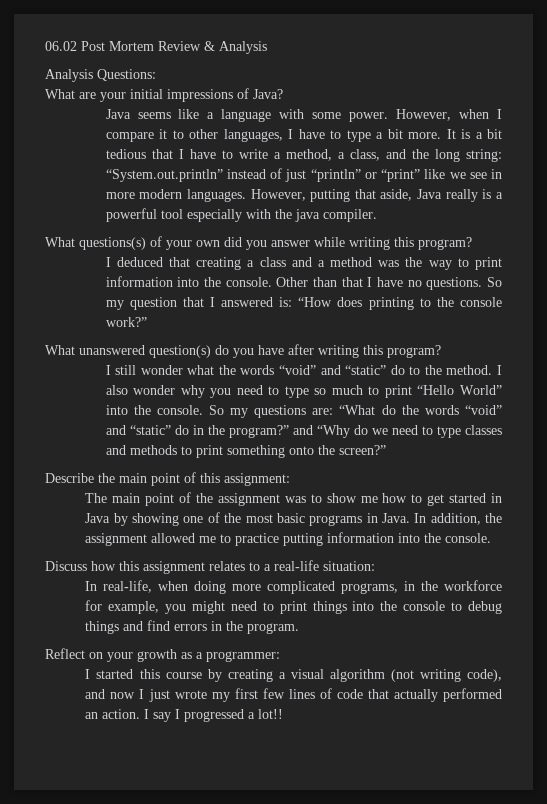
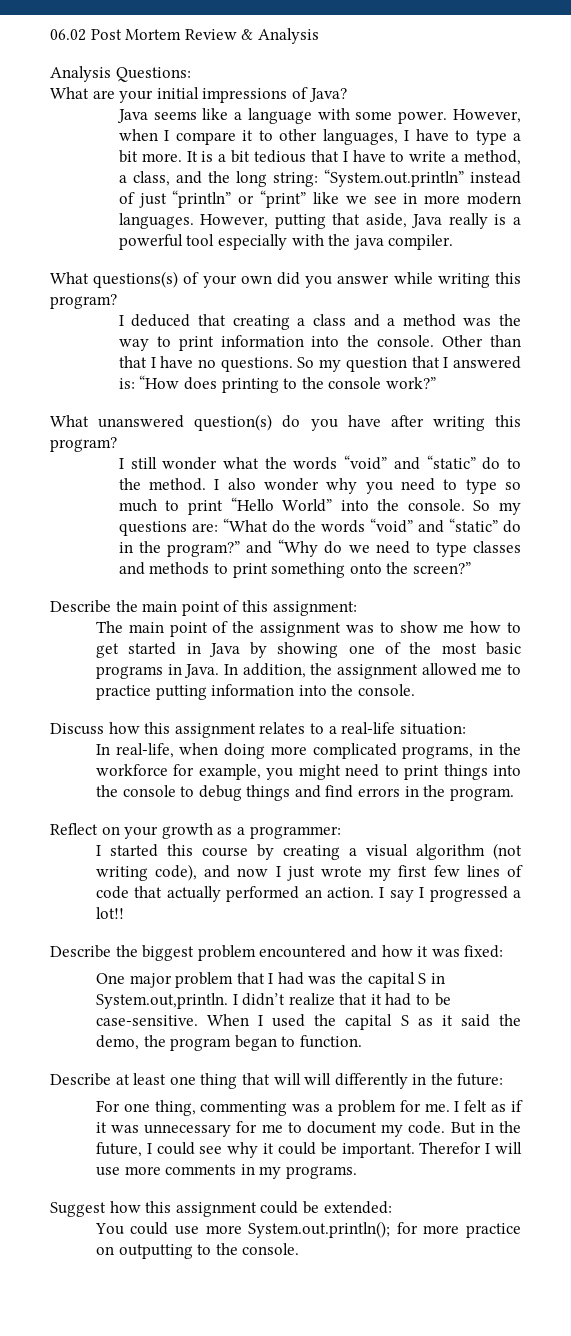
+ Describe the biggest problem encountered and how it was fixed:
+ One major problem that I had was the capital S in System.out,println. I didn’t realize that it had to be case-sensitive. When I used the capital S as it said the demo, the program began to function.
+ Describe at least one thing that will will differently in the future:
+ For one thing, commenting was a problem for me. I felt as if it was unnecessary for me to document my code. But in the future, I could see why it could be important. Therefor I will use more comments in my programs.
+ Suggest how this assignment could be extended:
+ You could use more System.out.println(); for more practice on outputting to the console.

